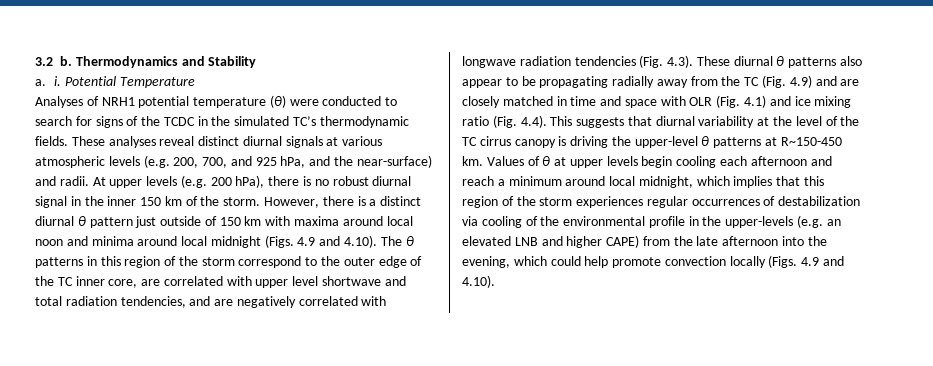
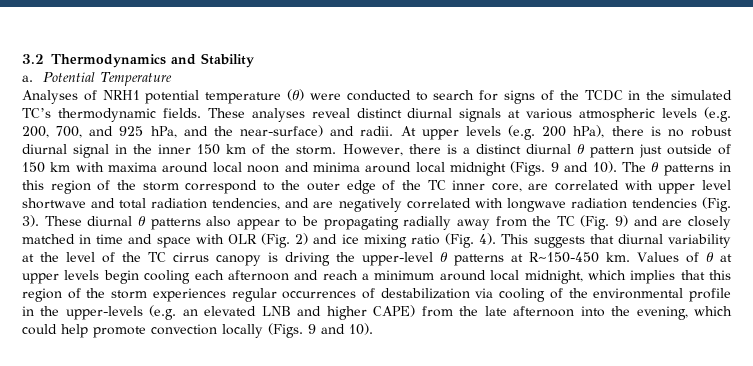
- 3.2 b. Thermodynamics and Stability
+ 3.2 Thermodynamics and Stability
- a. i.
+ a.
- However, there is a distinct diurnal θ pattern just outside of 150 km with maxima around local noon and minima around local midnight (Figs. 4.9 and 4.10). The θ patterns in this region of the storm correspond to the outer edge of the TC inner core, are correlated with upper level shortwave and total radiation tendencies, and are negatively correlated with longwave radiation tendencies (Fig. 4.3). These diurnal θ patterns also appear to be propagating radially away from the TC (Fig. 4.9) and are closely matched in time and space with OLR (Fig. 4.1) and ice mixing ratio (Fig. 4.4). This suggests that diurnal variability at the level of the TC cirrus canopy is driving the upper-level θ patterns at R~150-450 km.
+ However, there is a distinct diurnal θ pattern just outside of 150 km with maxima around local noon and minima around local midnight (Figs. 9 and 10). The θ patterns in this region of the storm correspond to the outer edge of the TC inner core, are correlated with upper level shortwave and total radiation tendencies, and are negatively correlated with longwave radiation tendencies (Fig. 3). These diurnal θ patterns also appear to be propagating radially away from the TC (Fig. 9) and are closely matched in time and space with OLR (Fig. 2) and ice mixing ratio (Fig. 4). This suggests that diurnal variability at the level of the TC cirrus canopy is driving the upper-level θ patterns at R~150-450 km.
- Values of θ at upper levels begin cooling each afternoon and reach a minimum around local midnight, which implies that this region of the storm experiences regular occurrences of destabilization via cooling of the environmental profile in the upper-levels (e.g. an elevated LNB and higher CAPE) from the late afternoon into the evening, which could help promote convection locally (Figs. 4.9 and 4.10).
+ Values of θ at upper levels begin cooling each afternoon and reach a minimum around local midnight, which implies that this region of the storm experiences regular occurrences of destabilization via cooling of the environmental profile in the upper-levels (e.g. an elevated LNB and higher CAPE) from the late afternoon into the evening, which could help promote convection locally (Figs. 9 and 10).

